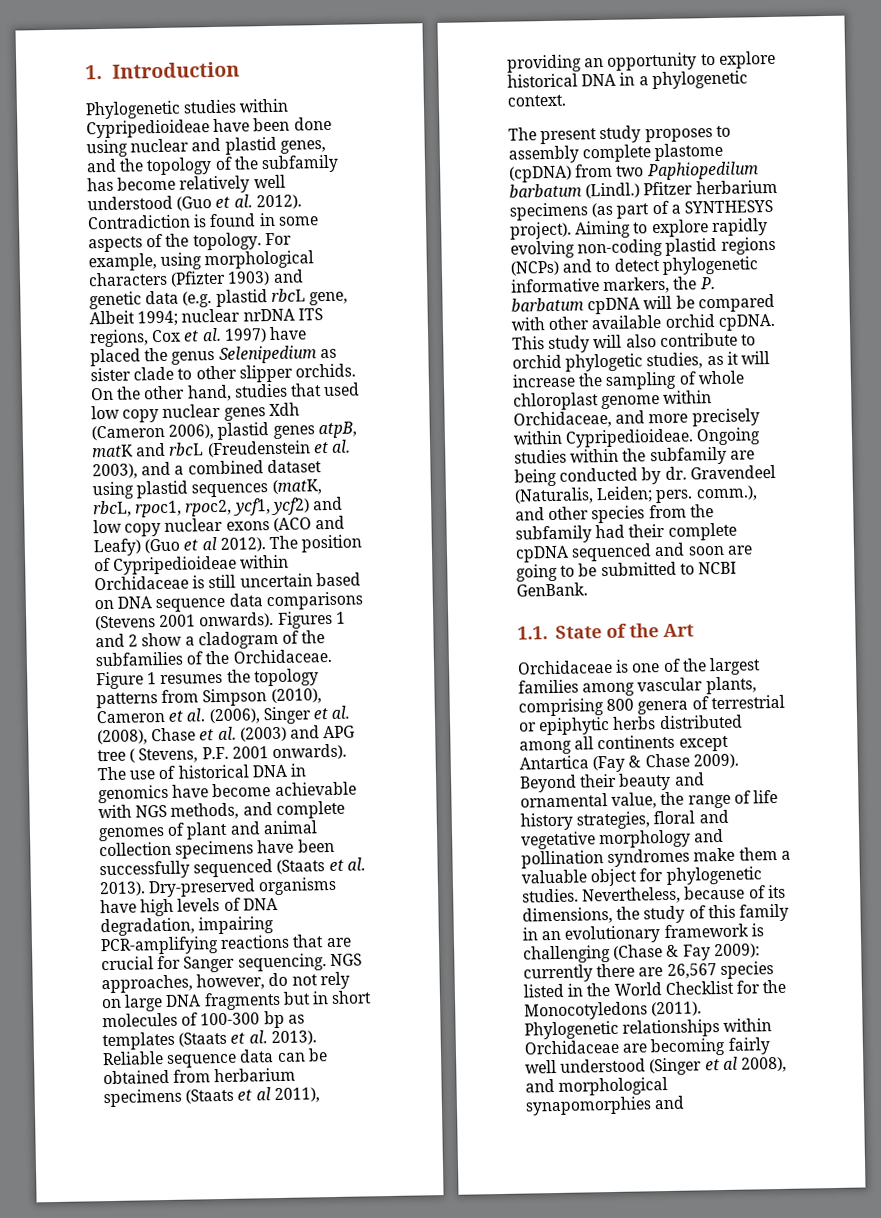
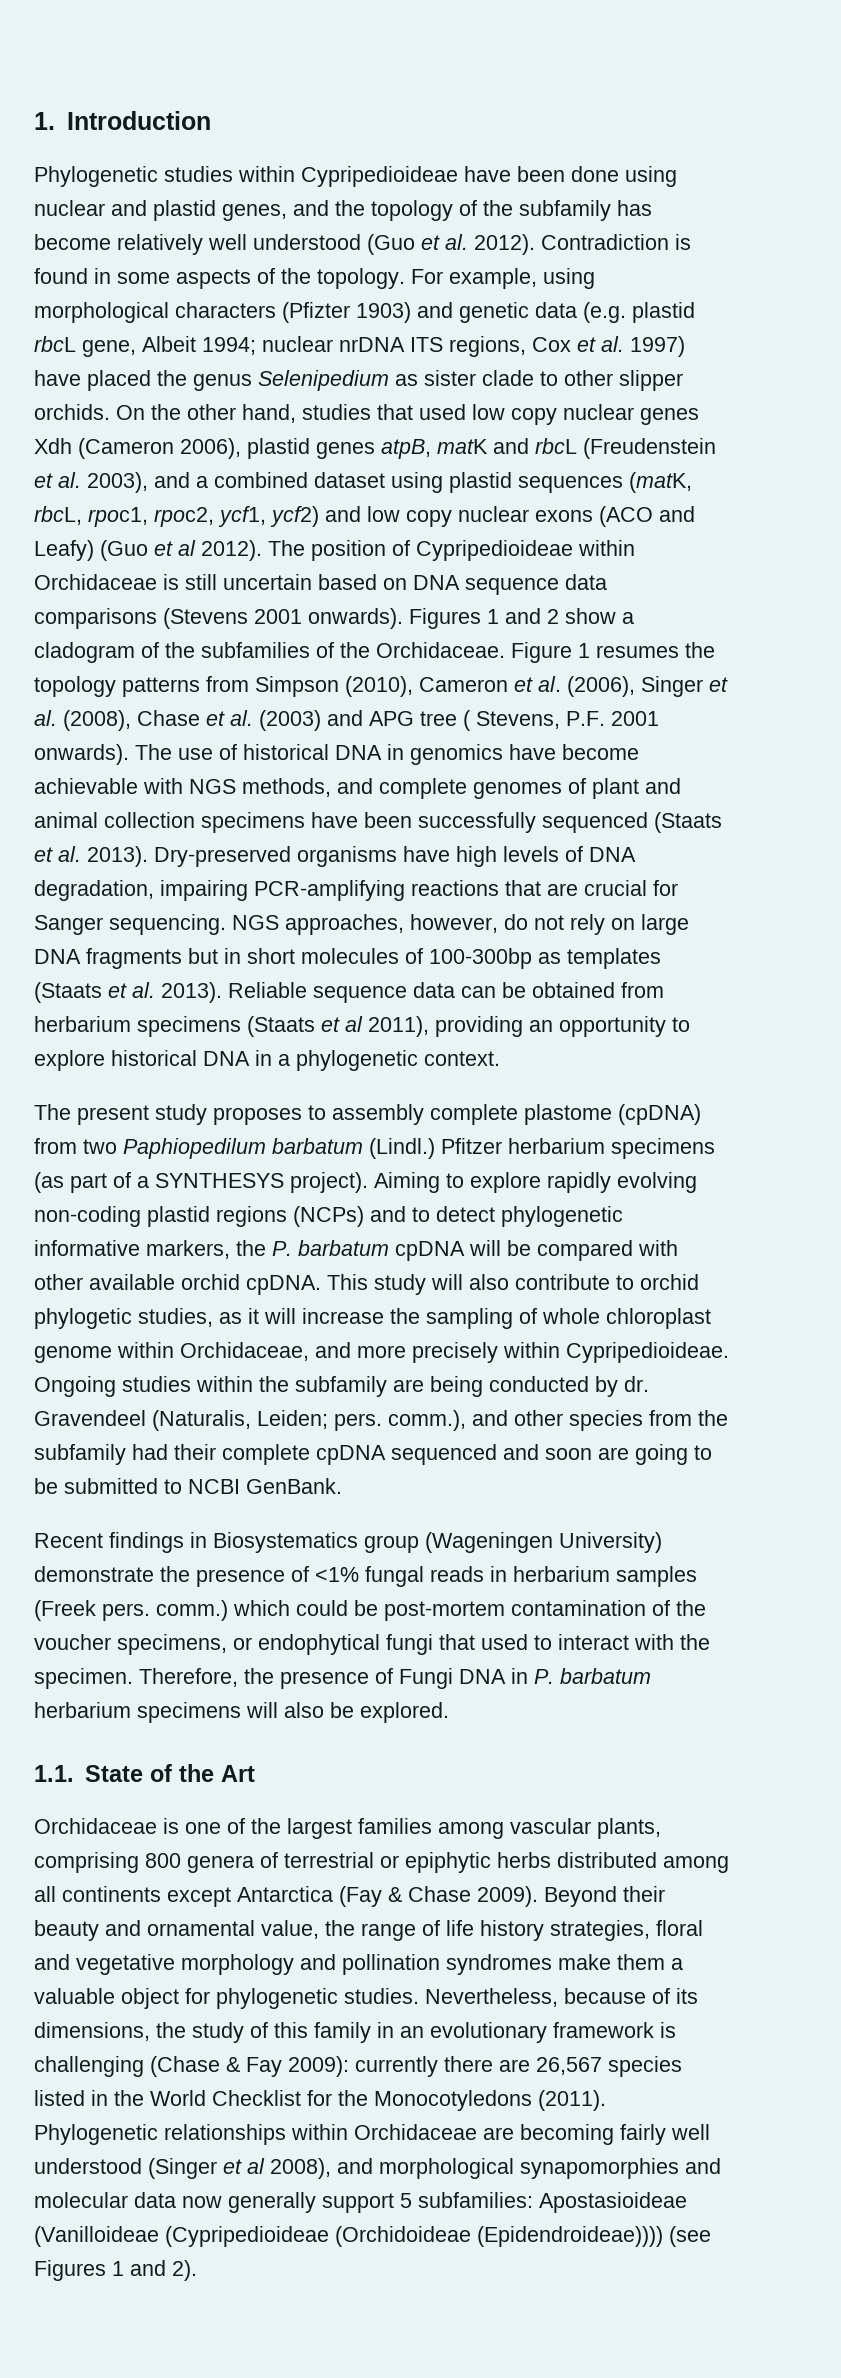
- NGS approaches, however, do not rely on large DNA fragments but in short molecules of 100-300 bp as templates (Staats et al. 2013).
+ NGS approaches, however, do not rely on large DNA fragments but in short molecules of 100-300bp as templates (Staats et al. 2013).
+ Recent findings in Biosystematics group (Wageningen University) demonstrate the presence of <1% fungal reads in herbarium samples (Freek pers. comm.) which could be post-mortem contamination of the voucher specimens, or endophytical fungi that used to interact with the specimen. Therefore, the presence of Fungi DNA in P. barbatum herbarium specimens will also be explored.
- Orchidaceae is one of the largest families among vascular plants, comprising 800 genera of terrestrial or epiphytic herbs distributed among all continents except Antartica (Fay & Chase 2009).
+ Orchidaceae is one of the largest families among vascular plants, comprising 800 genera of terrestrial or epiphytic herbs distributed among all continents except Antarctica (Fay & Chase 2009).
- Phylogenetic relationships within Orchidaceae are becoming fairly well understood (Singer et al 2008), and morphological synapomorphies and
+ Phylogenetic relationships within Orchidaceae are becoming fairly well understood (Singer et al 2008), and morphological synapomorphies and molecular data now generally support 5 subfamilies: Apostasioideae (Vanilloideae (Cypripedioideae (Orchidoideae (Epidendroideae)))) (see Figures 1 and 2).

